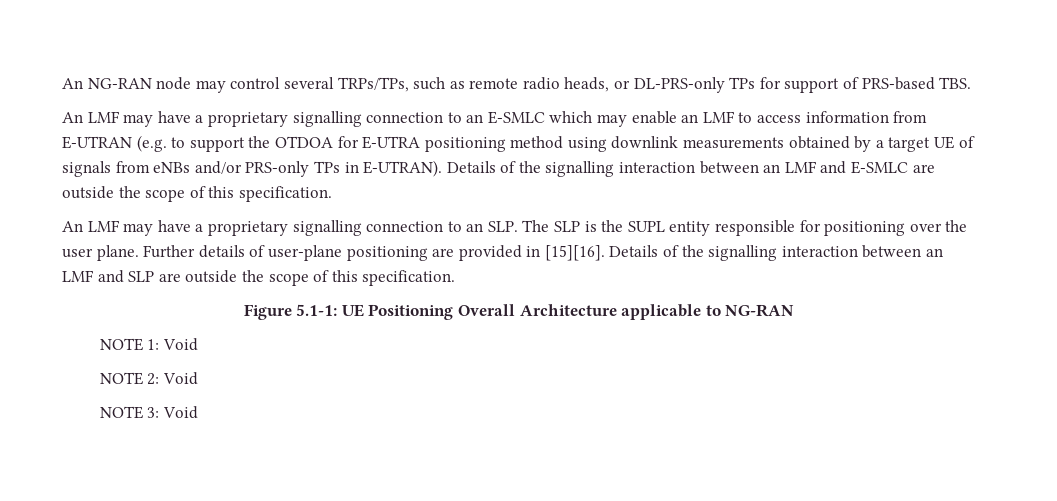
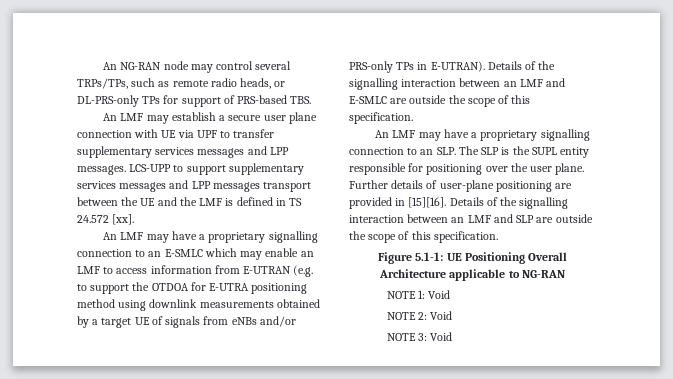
+ An LMF may establish a secure user plane connection with UE via UPF to transfer supplementary services messages and LPP messages. LCS-UPP to support supplementary services messages and LPP messages transport between the UE and the LMF is defined in TS 24.572 [xx].

